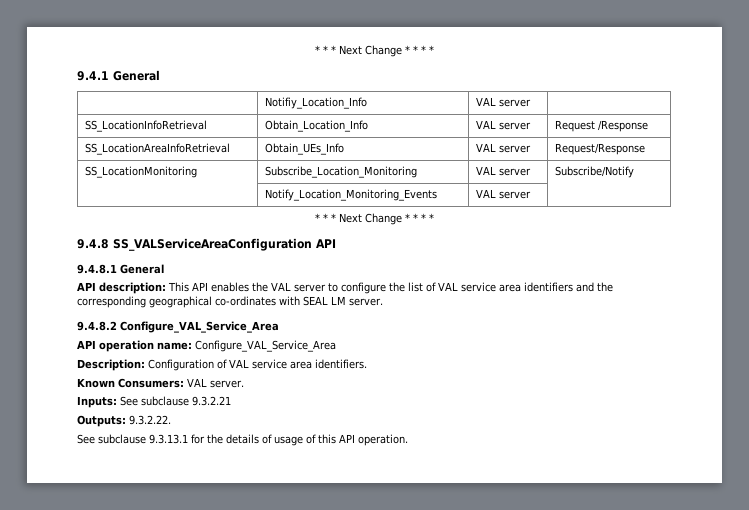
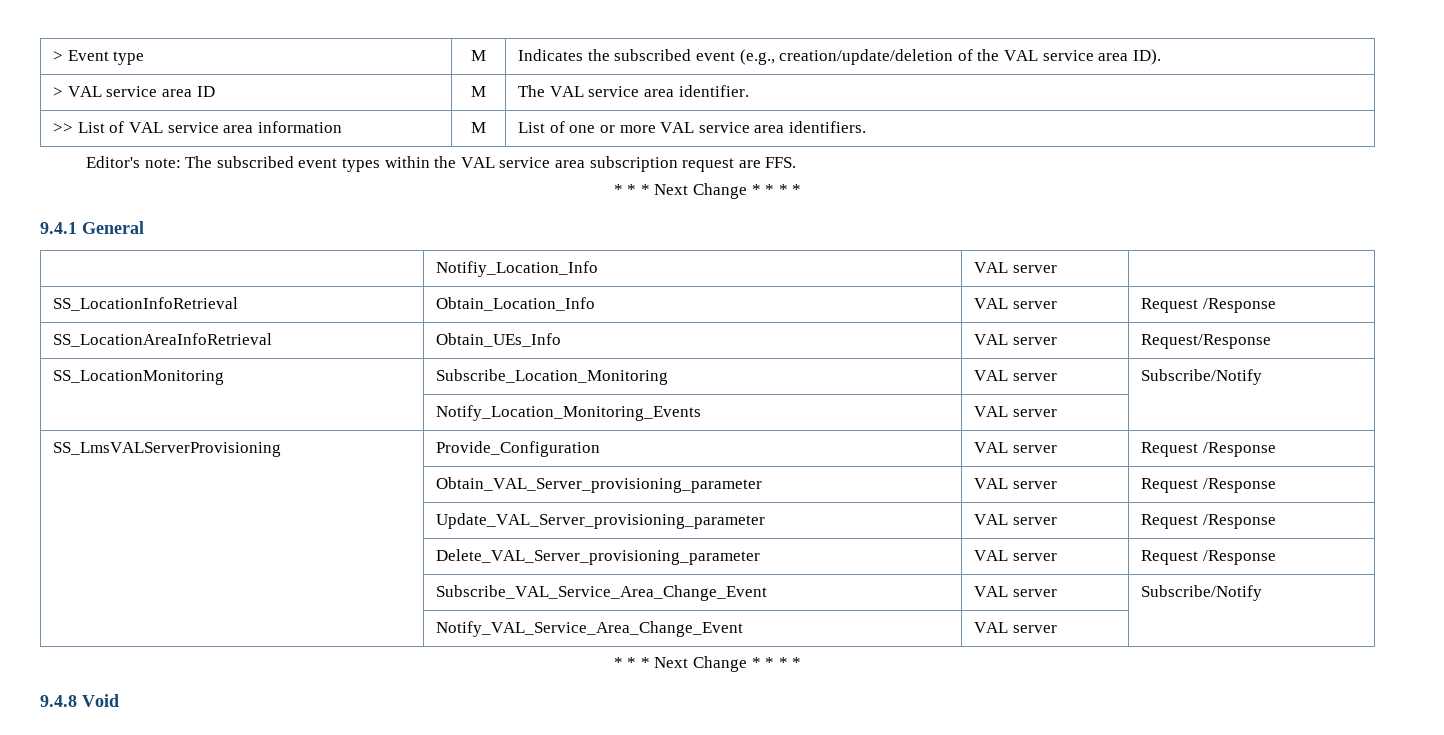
+ > Event type | M | Indicates the subscribed event (e.g., creation/update/deletion of the VAL service area ID).
+ > VAL service area ID | M | The VAL service area identifier.
+ >> List of VAL service area information | M | List of one or more VAL service area identifiers.
+ Editor's note: The subscribed event types within the VAL service area subscription request are FFS.
+ SS_LmsVALServerProvisioning | Provide_Configuration | VAL server | Request /Response
+ | Obtain_VAL_Server_provisioning_parameter | VAL server | Request /Response
+ | Update_VAL_Server_provisioning_parameter | VAL server | Request /Response
+ | Delete_VAL_Server_provisioning_parameter | VAL server | Request /Response
+ | Subscribe_VAL_Service_Area_Change_Event | VAL server | Subscribe/Notify
+ | Notify_VAL_Service_Area_Change_Event | VAL server |
- 9.4.8 SS_VALServiceAreaConfiguration API
- 9.4.8.1 General
- API description: This API enables the VAL server to configure the list of VAL service area identifiers and the corresponding geographical co-ordinates with SEAL LM server.
- 9.4.8.2 Configure_VAL_Service_Area
- API operation name: Configure_VAL_Service_Area
- Description: Configuration of VAL service area identifiers.
- Known Consumers: VAL server.
- Inputs: See subclause 9.3.2.21
- Outputs: 9.3.2.22.
- See subclause 9.3.13.1 for the details of usage of this API operation.
+ 9.4.8 Void

